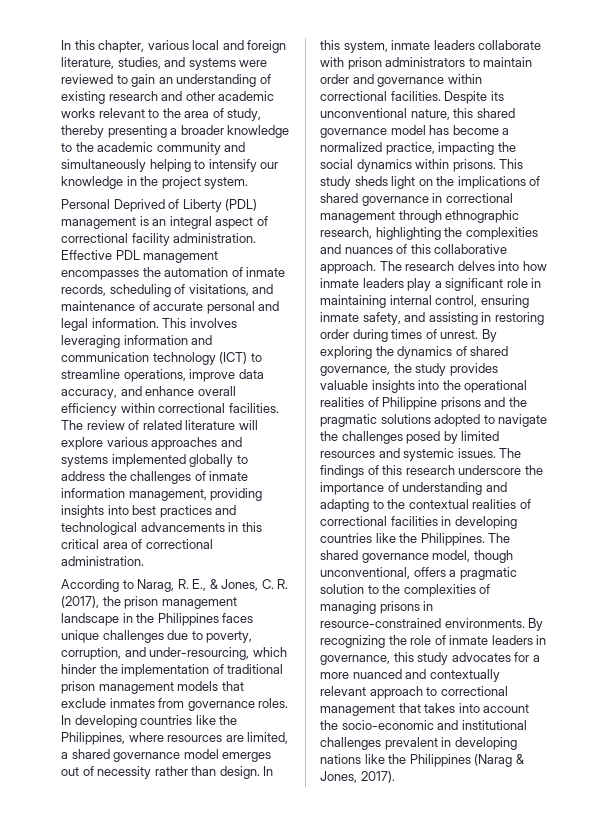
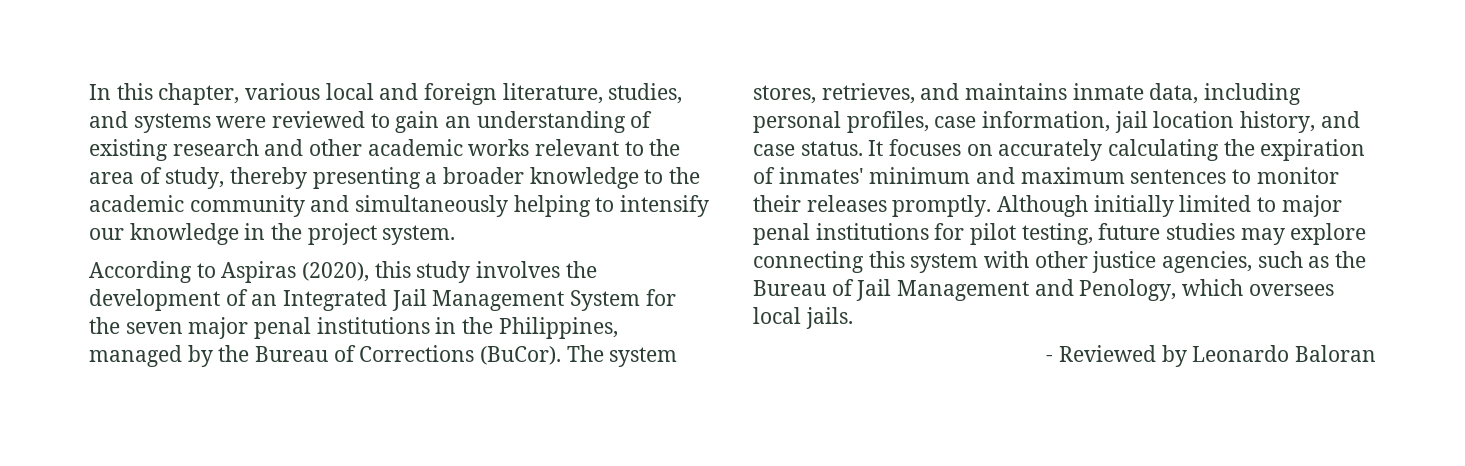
- Personal Deprived of Liberty (PDL) management is an integral aspect of correctional facility administration. Effective PDL management encompasses the automation of inmate records, scheduling of visitations, and maintenance of accurate personal and legal information. This involves leveraging information and communication technology (ICT) to streamline operations, improve data accuracy, and enhance overall efficiency within correctional facilities. The review of related literature will explore various approaches and systems implemented globally to address the challenges of inmate information management, providing insights into best practices and technological advancements in this critical area of correctional administration.
- According to Narag, R. E., & Jones, C. R. (2017), the prison management landscape in the Philippines faces unique challenges due to poverty, corruption, and under-resourcing, which hinder the implementation of traditional prison management models that exclude inmates from governance roles. In developing countries like the Philippines, where resources are limited, a shared governance model emerges out of necessity rather than design. In this system, inmate leaders collaborate with prison administrators to maintain order and governance within correctional facilities. Despite its unconventional nature, this shared governance model has become a normalized practice, impacting the social dynamics within prisons. This study sheds light on the implications of shared governance in correctional management through ethnographic research, highlighting the complexities and nuances of this collaborative approach. The research delves into how inmate leaders play a significant role in maintaining internal control, ensuring inmate safety, and assisting in restoring order during times of unrest. By exploring the dynamics of shared governance, the study provides valuable insights into the operational realities of Philippine prisons and the pragmatic solutions adopted to navigate the challenges posed by limited resources and systemic issues. The findings of this research underscore the importance of understanding and adapting to the contextual realities of correctional facilities in developing countries like the Philippines. The shared governance model, though unconventional, offers a pragmatic solution to the complexities of managing prisons in resource-constrained environments. By recognizing the role of inmate leaders in governance, this study advocates for a more nuanced and contextually relevant approach to correctional management that takes into account the socio-economic and institutional challenges prevalent in developing nations like the Philippines (Narag & Jones, 2017).
+ According to Aspiras (2020), this study involves the development of an Integrated Jail Management System for the seven major penal institutions in the Philippines, managed by the Bureau of Corrections (BuCor). The system stores, retrieves, and maintains inmate data, including personal profiles, case information, jail location history, and case status. It focuses on accurately calculating the expiration of inmates' minimum and maximum sentences to monitor their releases promptly. Although initially limited to major penal institutions for pilot testing, future studies may explore connecting this system with other justice agencies, such as the Bureau of Jail Management and Penology, which oversees local jails.
+ - Reviewed by Leonardo Baloran

